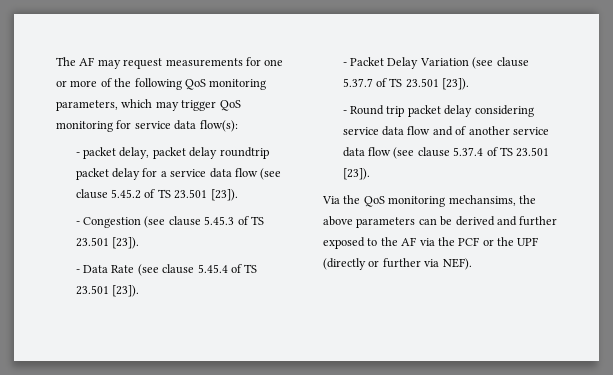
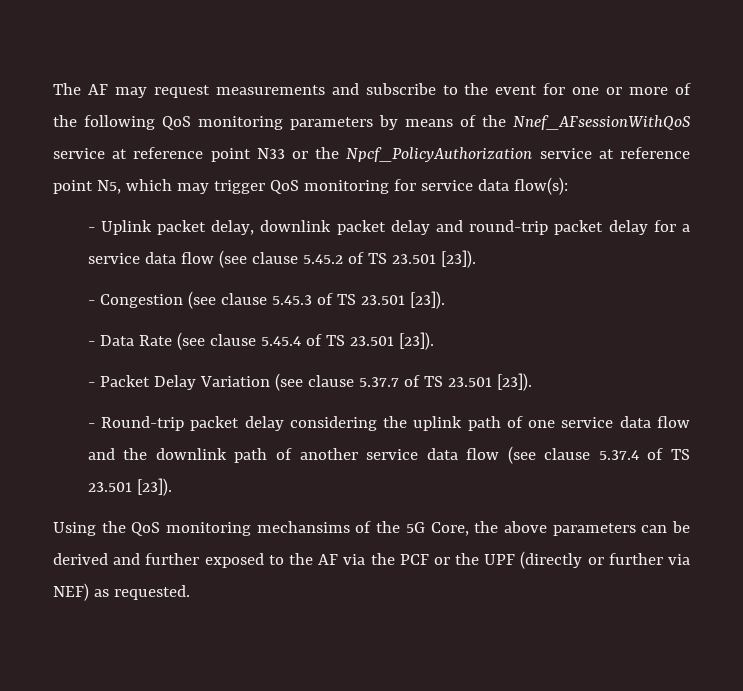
- The AF may request measurements for one or more of the following QoS monitoring parameters, which may trigger QoS monitoring for service data flow(s):
+ The AF may request measurements and subscribe to the event for one or more of the following QoS monitoring parameters by means of the Nnef_AFsessionWithQoS service at reference point N33 or the Npcf_PolicyAuthorization service at reference point N5, which may trigger QoS monitoring for service data flow(s):
- - packet delay, packet delay roundtrip packet delay for a service data flow (see clause 5.45.2 of TS 23.501 [23]).
+ - Uplink packet delay, downlink packet delay and round-trip packet delay for a service data flow (see clause 5.45.2 of TS 23.501 [23]).
- - Round trip packet delay considering service data flow and of another service data flow (see clause 5.37.4 of TS 23.501 [23]).
+ - Round-trip packet delay considering the uplink path of one service data flow and the downlink path of another service data flow (see clause 5.37.4 of TS 23.501 [23]).
- Via the QoS monitoring mechansims, the above parameters can be derived and further exposed to the AF via the PCF or the UPF (directly or further via NEF).
+ Using the QoS monitoring mechansims of the 5G Core, the above parameters can be derived and further exposed to the AF via the PCF or the UPF (directly or further via NEF) as requested.

